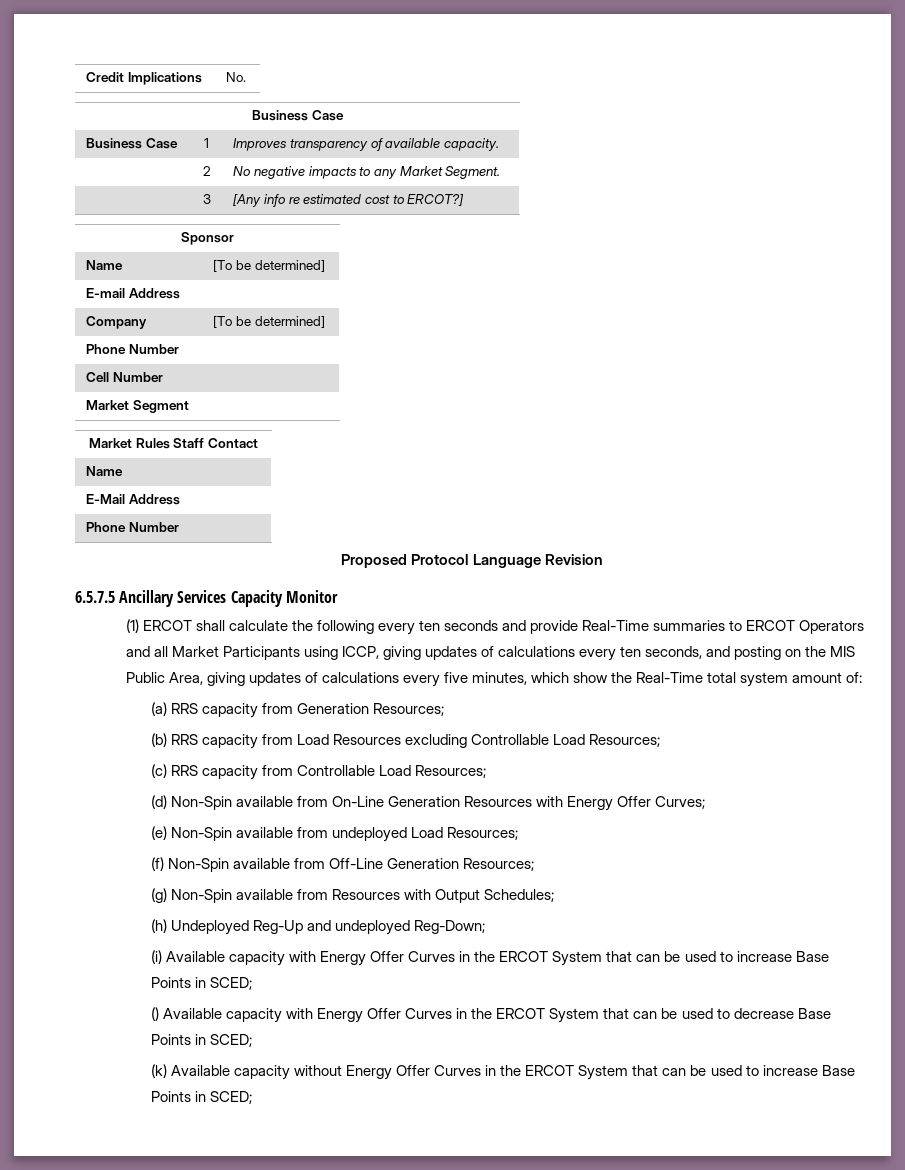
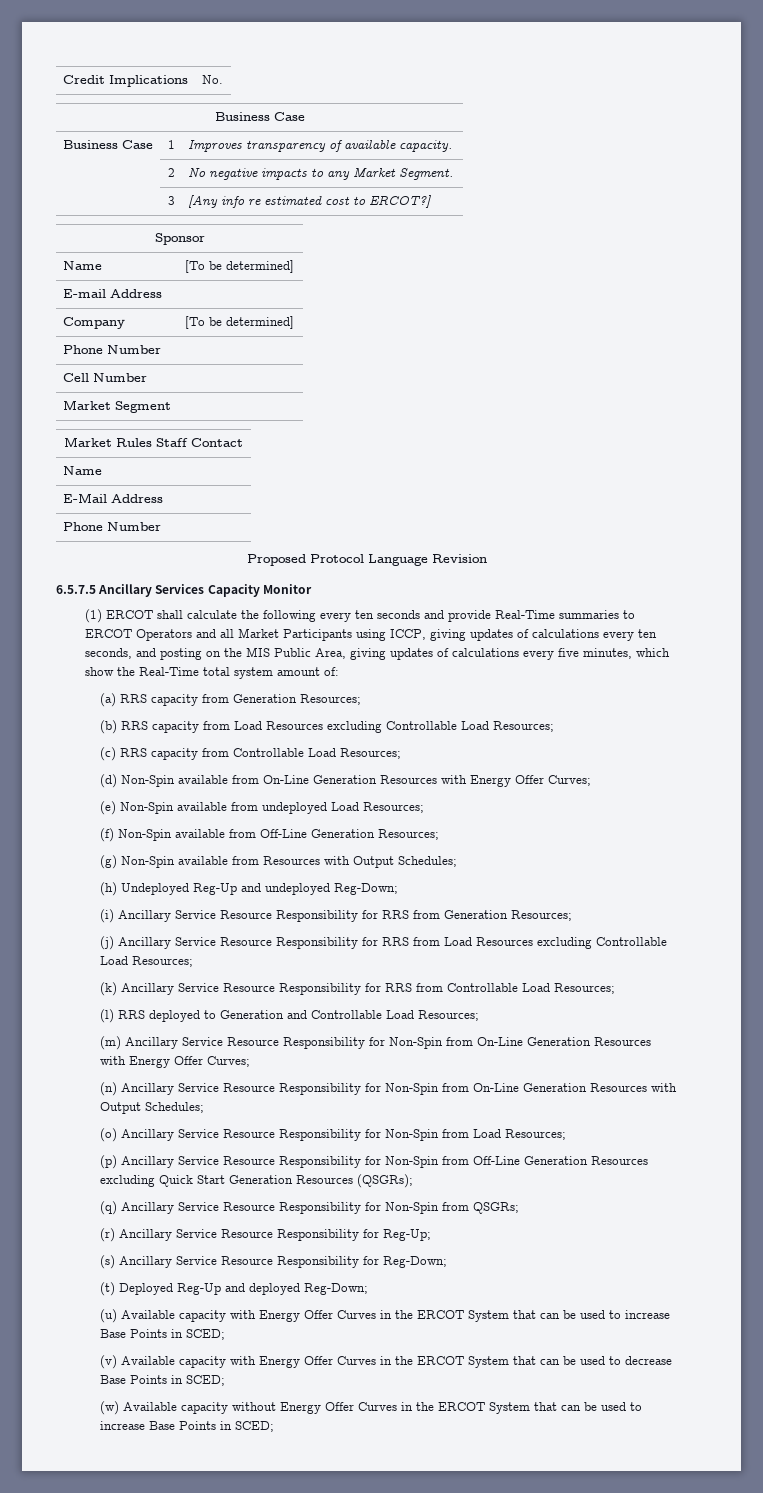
- (i) Available capacity with Energy Offer Curves in the ERCOT System that can be used to increase Base Points in SCED;
+ (i) Ancillary Service Resource Responsibility for RRS from Generation Resources;
+ (j) Ancillary Service Resource Responsibility for RRS from Load Resources excluding Controllable Load Resources;
+ (k) Ancillary Service Resource Responsibility for RRS from Controllable Load Resources;
+ (l) RRS deployed to Generation and Controllable Load Resources;
+ (m) Ancillary Service Resource Responsibility for Non-Spin from On-Line Generation Resources with Energy Offer Curves;
+ (n) Ancillary Service Resource Responsibility for Non-Spin from On-Line Generation Resources with Output Schedules;
+ (o) Ancillary Service Resource Responsibility for Non-Spin from Load Resources;
+ (p) Ancillary Service Resource Responsibility for Non-Spin from Off-Line Generation Resources excluding Quick Start Generation Resources (QSGRs);
+ (q) Ancillary Service Resource Responsibility for Non-Spin from QSGRs;
+ (r) Ancillary Service Resource Responsibility for Reg-Up;
+ (s) Ancillary Service Resource Responsibility for Reg-Down;
+ (t) Deployed Reg-Up and deployed Reg-Down;
+ (u) Available capacity with Energy Offer Curves in the ERCOT System that can be used to increase Base Points in SCED;
- () Available capacity with Energy Offer Curves in the ERCOT System that can be used to decrease Base Points in SCED;
+ (v) Available capacity with Energy Offer Curves in the ERCOT System that can be used to decrease Base Points in SCED;
- (k) Available capacity without Energy Offer Curves in the ERCOT System that can be used to increase Base Points in SCED;
+ (w) Available capacity without Energy Offer Curves in the ERCOT System that can be used to increase Base Points in SCED;

